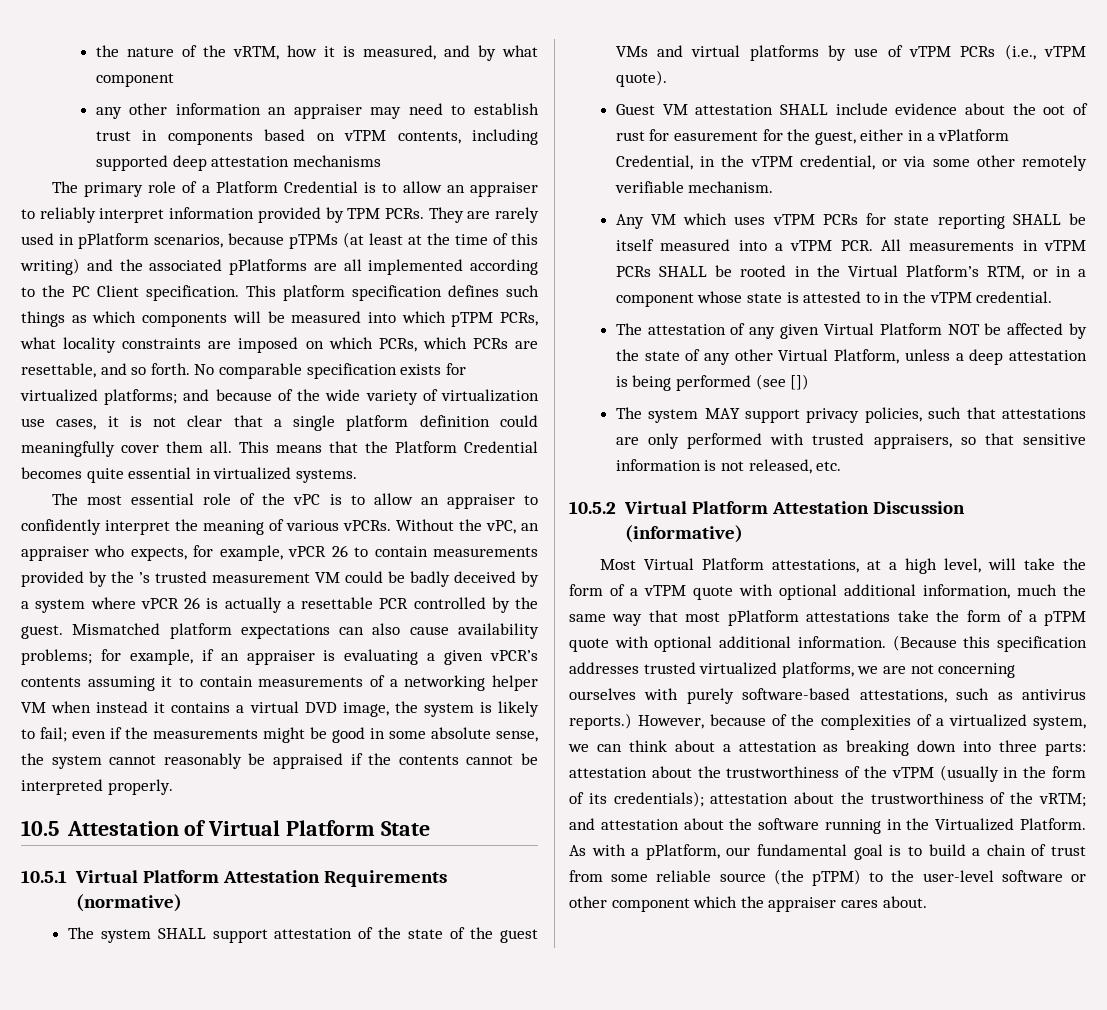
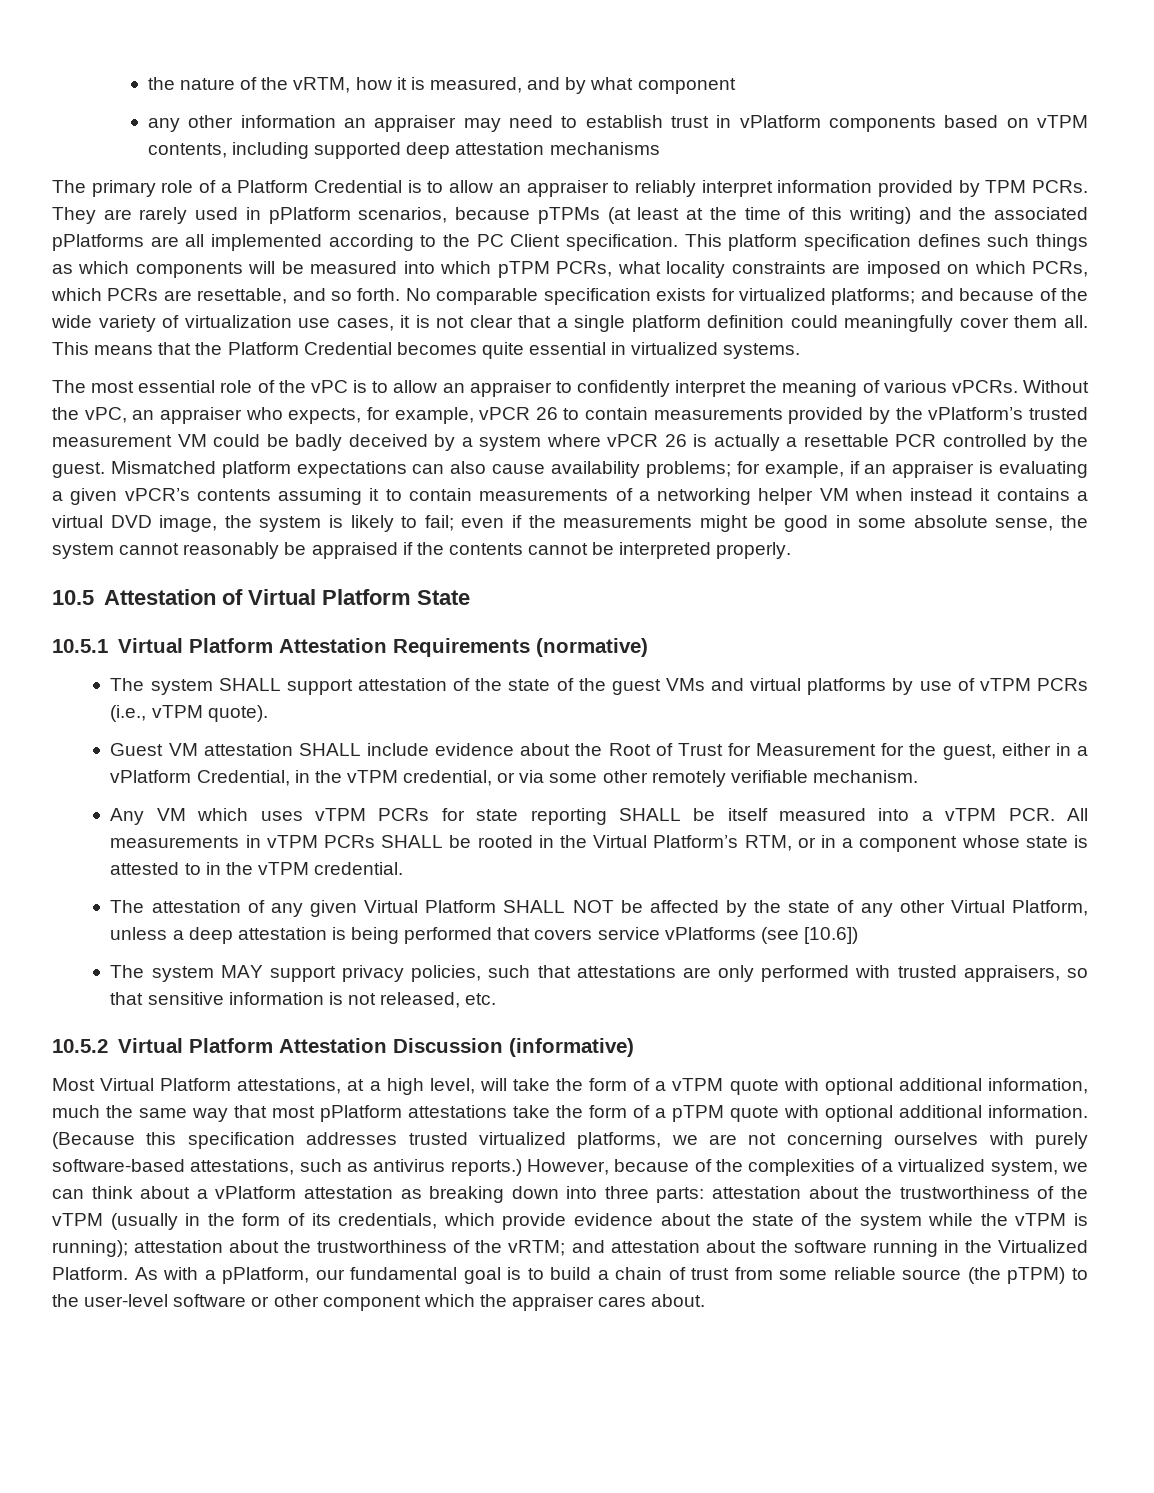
- any other information an appraiser may need to establish trust in components based on vTPM contents, including supported deep attestation mechanisms
+ any other information an appraiser may need to establish trust in vPlatform components based on vTPM contents, including supported deep attestation mechanisms
- Without the vPC, an appraiser who expects, for example, vPCR 26 to contain measurements provided by the ’s trusted measurement VM could be badly deceived by a system where vPCR 26 is actually a resettable PCR controlled by the guest.
+ Without the vPC, an appraiser who expects, for example, vPCR 26 to contain measurements provided by the vPlatform’s trusted measurement VM could be badly deceived by a system where vPCR 26 is actually a resettable PCR controlled by the guest.
- Guest VM attestation SHALL include evidence about the oot of rust for easurement for the guest, either in a vPlatform Credential, in the vTPM credential, or via some other remotely verifiable mechanism.
+ Guest VM attestation SHALL include evidence about the Root of Trust for Measurement for the guest, either in a vPlatform Credential, in the vTPM credential, or via some other remotely verifiable mechanism.
- The attestation of any given Virtual Platform NOT be affected by the state of any other Virtual Platform, unless a deep attestation is being performed (see [])
+ The attestation of any given Virtual Platform SHALL NOT be affected by the state of any other Virtual Platform, unless a deep attestation is being performed that covers service vPlatforms (see [10.6])
- However, because of the complexities of a virtualized system, we can think about a attestation as breaking down into three parts: attestation about the trustworthiness of the vTPM (usually in the form of its credentials); attestation about the trustworthiness of the vRTM; and attestation about the software running in the Virtualized Platform.
+ However, because of the complexities of a virtualized system, we can think about a vPlatform attestation as breaking down into three parts: attestation about the trustworthiness of the vTPM (usually in the form of its credentials, which provide evidence about the state of the system while the vTPM is running); attestation about the trustworthiness of the vRTM; and attestation about the software running in the Virtualized Platform.

